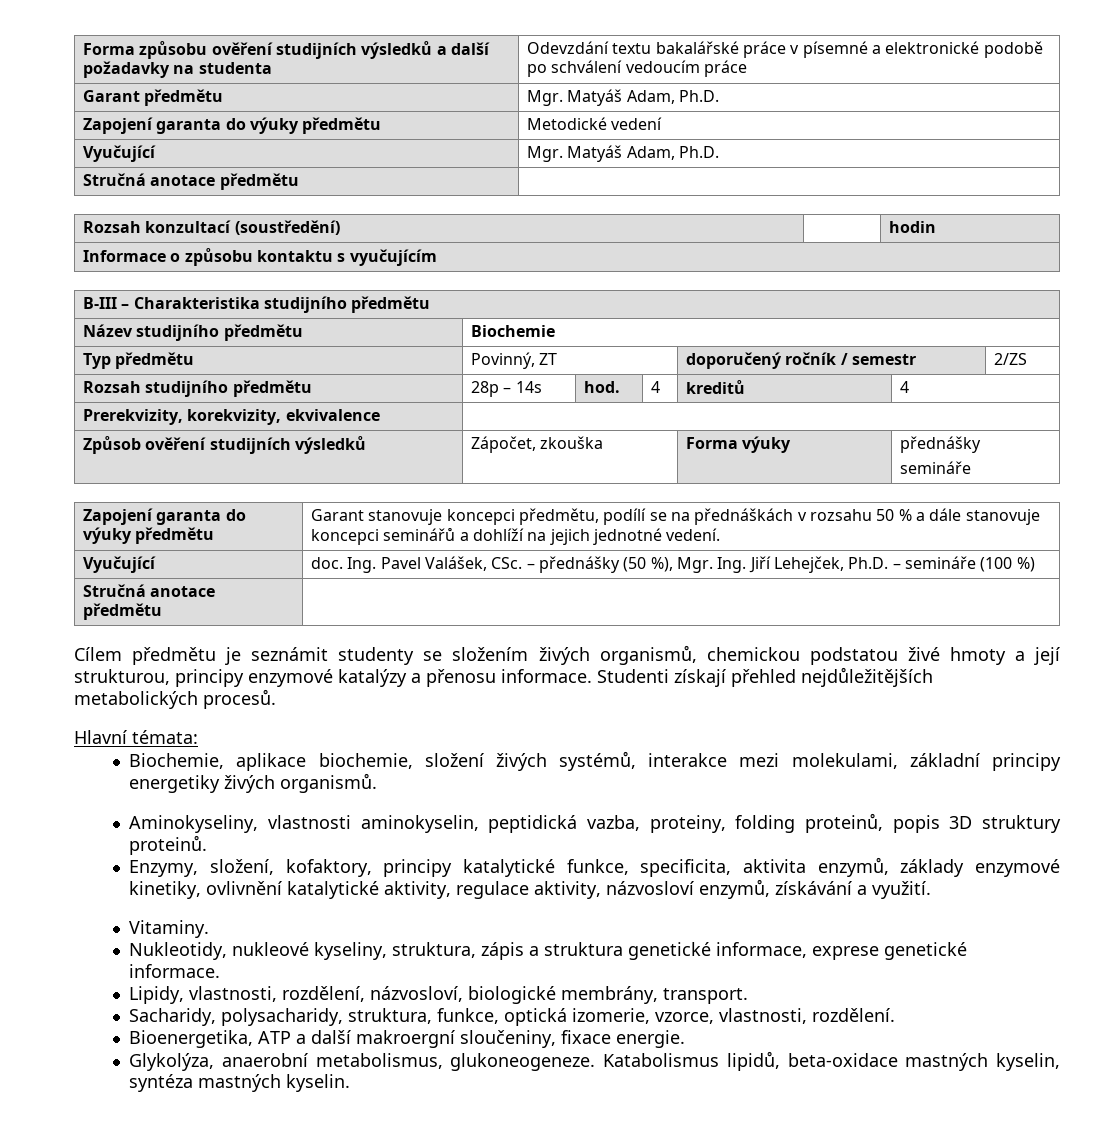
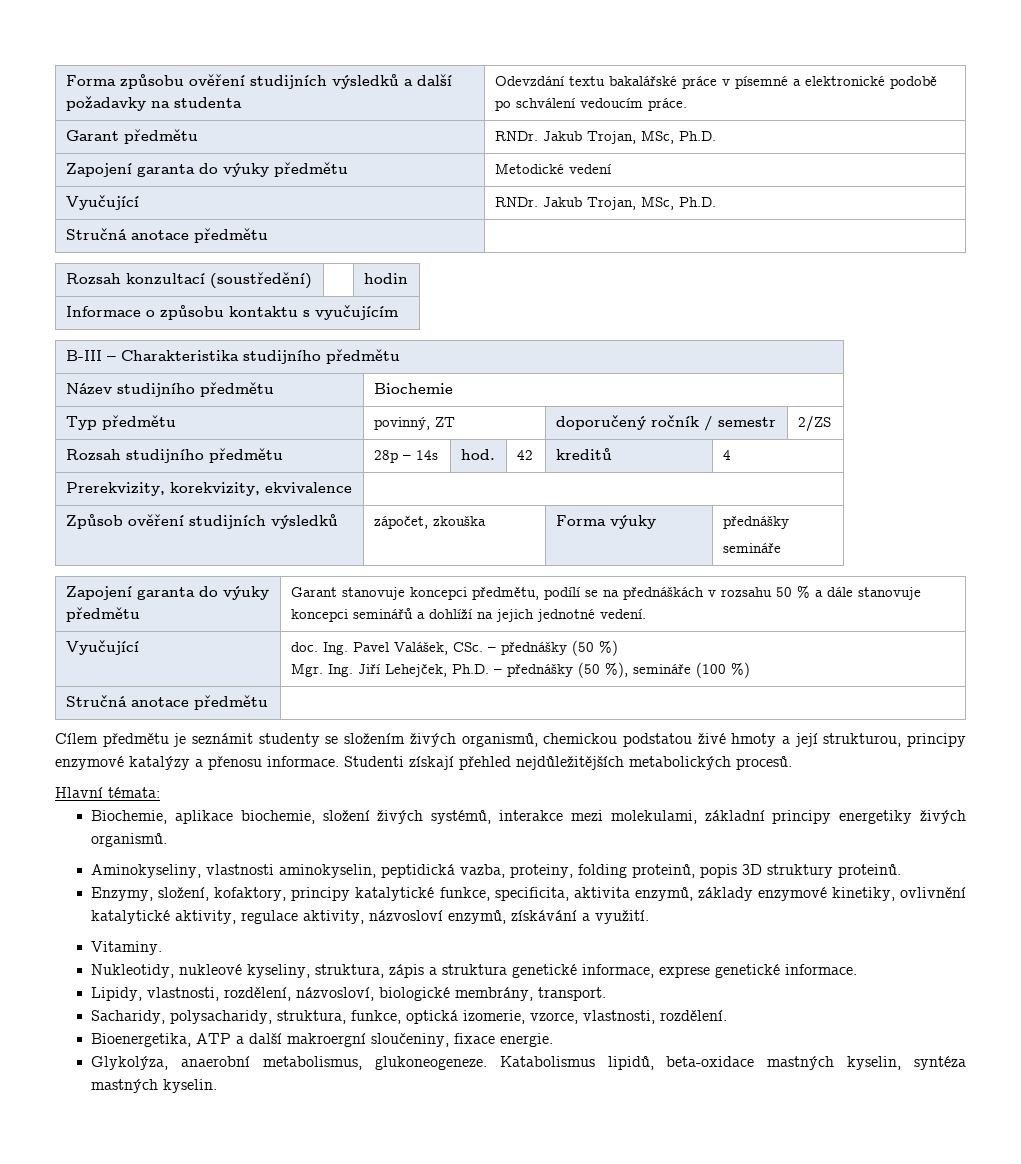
- Forma způsobu ověření studijních výsledků a další požadavky na studenta | Odevzdání textu bakalářské práce v písemné a elektronické podobě po schválení vedoucím práce
+ Forma způsobu ověření studijních výsledků a další požadavky na studenta | Odevzdání textu bakalářské práce v písemné a elektronické podobě po schválení vedoucím práce.
- Garant předmětu | Mgr. Matyáš Adam, Ph.D.
+ Garant předmětu | RNDr. Jakub Trojan, MSc, Ph.D.
- Vyučující | Mgr. Matyáš Adam, Ph.D.
+ Vyučující | RNDr. Jakub Trojan, MSc, Ph.D.
- Typ předmětu | Povinný, ZT | doporučený ročník / semestr | 2/ZS
+ Typ předmětu | povinný, ZT | doporučený ročník / semestr | 2/ZS
- Rozsah studijního předmětu | 28p – 14s | hod. | 4 | kreditů | 4
+ Rozsah studijního předmětu | 28p – 14s | hod. | 42 | kreditů | 4
- Způsob ověření studijních výsledků | Zápočet, zkouška | Forma výuky | přednášky
+ Způsob ověření studijních výsledků | zápočet, zkouška | Forma výuky | přednášky
- Vyučující | doc. Ing. Pavel Valášek, CSc. – přednášky (50 %), Mgr. Ing. Jiří Lehejček, Ph.D. – semináře (100 %)
+ Vyučující | doc. Ing. Pavel Valášek, CSc. – přednášky (50 %)
+ Mgr. Ing. Jiří Lehejček, Ph.D. – přednášky (50 %), semináře (100 %)

